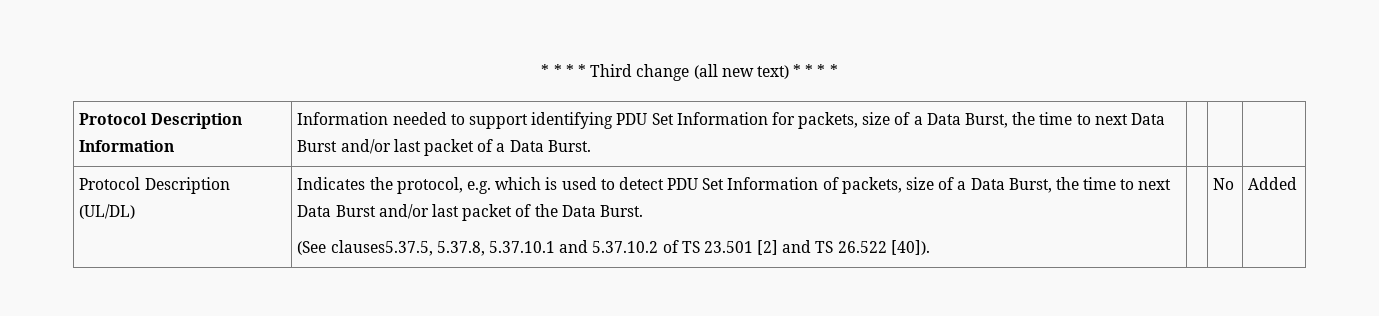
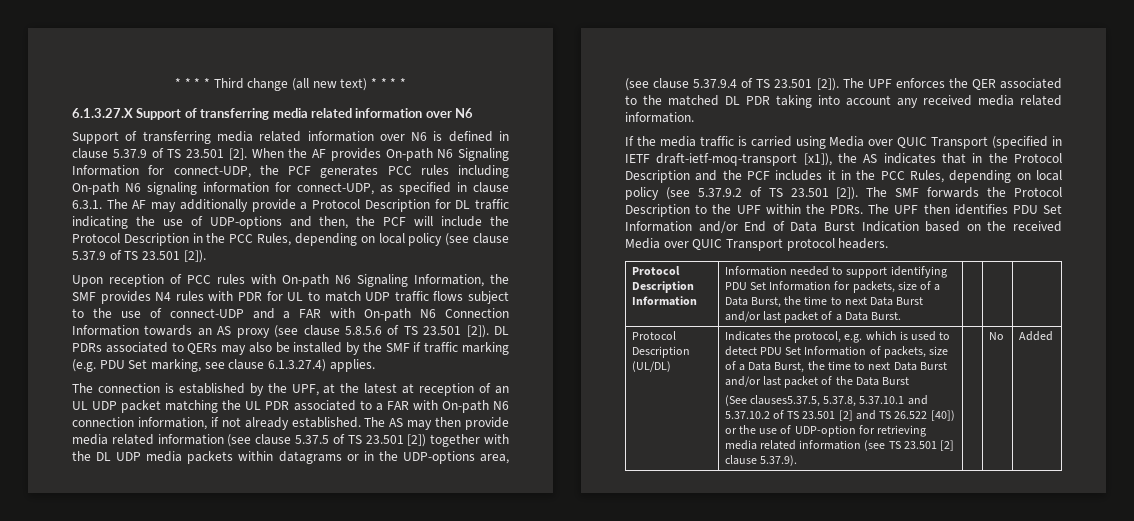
+ 6.1.3.27.X Support of transferring media related information over N6
+ Support of transferring media related information over N6 is defined in clause 5.37.9 of TS 23.501 [2]. When the AF provides On-path N6 Signaling Information for connect-UDP, the PCF generates PCC rules including On-path N6 signaling information for connect-UDP, as specified in clause 6.3.1. The AF may additionally provide a Protocol Description for DL traffic indicating the use of UDP-options and then, the PCF will include the Protocol Description in the PCC Rules, depending on local policy (see clause 5.37.9 of TS 23.501 [2]).
+ Upon reception of PCC rules with On-path N6 Signaling Information, the SMF provides N4 rules with PDR for UL to match UDP traffic flows subject to the use of connect-UDP and a FAR with On-path N6 Connection Information towards an AS proxy (see clause 5.8.5.6 of TS 23.501 [2]). DL PDRs associated to QERs may also be installed by the SMF if traffic marking (e.g. PDU Set marking, see clause 6.1.3.27.4) applies.
+ The connection is established by the UPF, at the latest at reception of an UL UDP packet matching the UL PDR associated to a FAR with On-path N6 connection information, if not already established. The AS may then provide media related information (see clause 5.37.5 of TS 23.501 [2]) together with the DL UDP media packets within datagrams or in the UDP-options area, (see clause 5.37.9.4 of TS 23.501 [2]). The UPF enforces the QER associated to the matched DL PDR taking into account any received media related information.
+ If the media traffic is carried using Media over QUIC Transport (specified in IETF draft-ietf-moq-transport [x1]), the AS indicates that in the Protocol Description and the PCF includes it in the PCC Rules, depending on local policy (see 5.37.9.2 of TS 23.501 [2]). The SMF forwards the Protocol Description to the UPF within the PDRs. The UPF then identifies PDU Set Information and/or End of Data Burst Indication based on the received Media over QUIC Transport protocol headers.
- Indicates the protocol, e.g. which is used to detect PDU Set Information of packets, size of a Data Burst, the time to next Data Burst and/or last packet of the Data Burst.
+ Indicates the protocol, e.g. which is used to detect PDU Set Information of packets, size of a Data Burst, the time to next Data Burst and/or last packet of the Data Burst
- (See clauses5.37.5, 5.37.8, 5.37.10.1 and 5.37.10.2 of TS 23.501 [2] and TS 26.522 [40]).
+ (See clauses5.37.5, 5.37.8, 5.37.10.1 and 5.37.10.2 of TS 23.501 [2] and TS 26.522 [40]) or the use of UDP-option for retrieving media related information (see TS 23.501 [2] clause 5.37.9).

